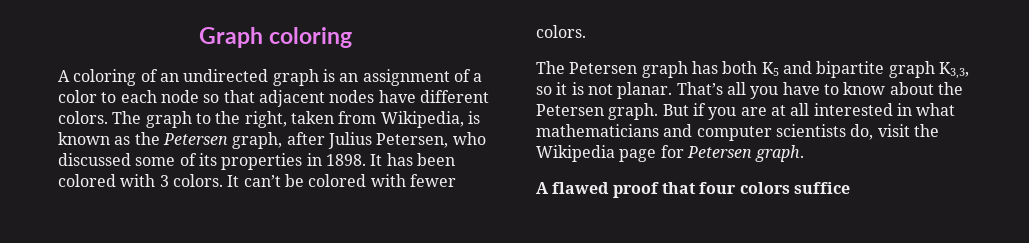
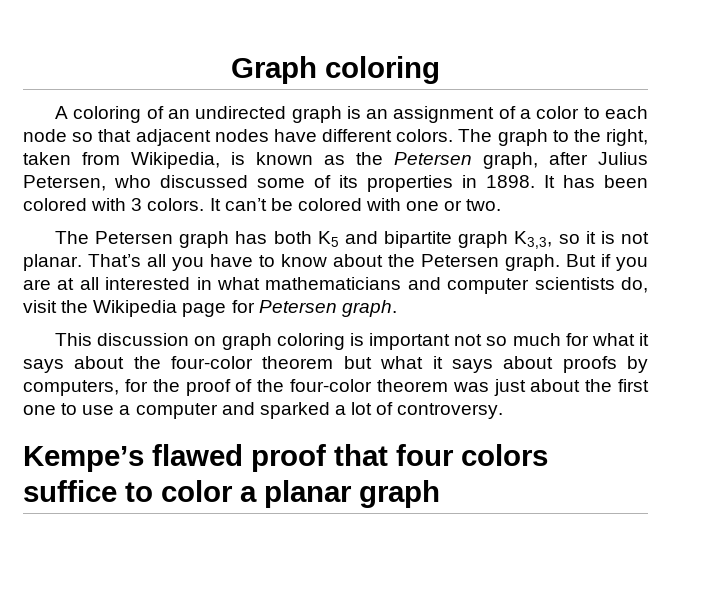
- It can’t be colored with fewer colors.
+ It can’t be colored with one or two.
- A flawed proof that four colors suffice
+ This discussion on graph coloring is important not so much for what it says about the four-color theorem but what it says about proofs by computers, for the proof of the four-color theorem was just about the first one to use a computer and sparked a lot of controversy.
+ Kempe’s flawed proof that four colors suffice to color a planar graph

